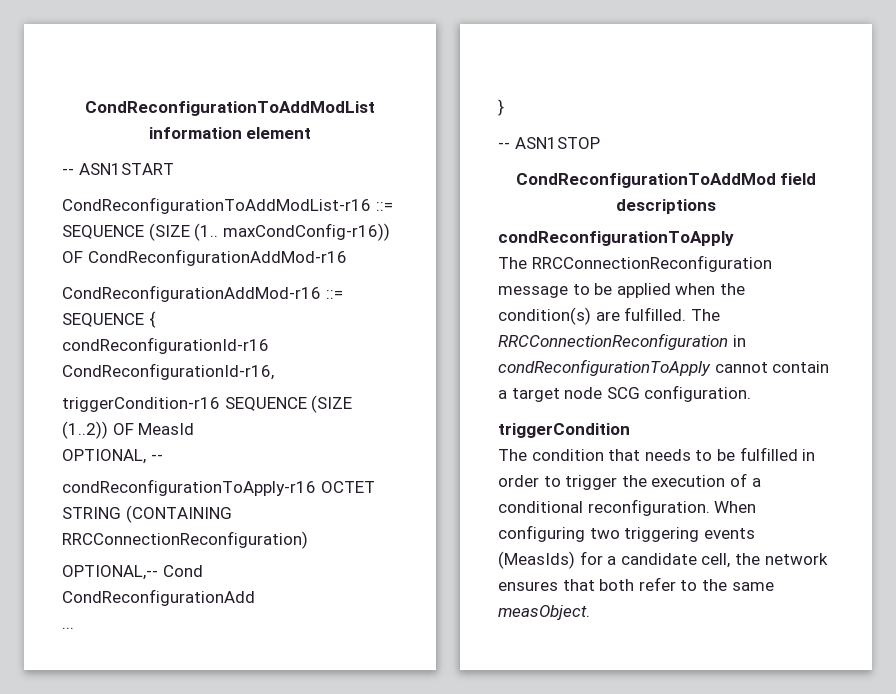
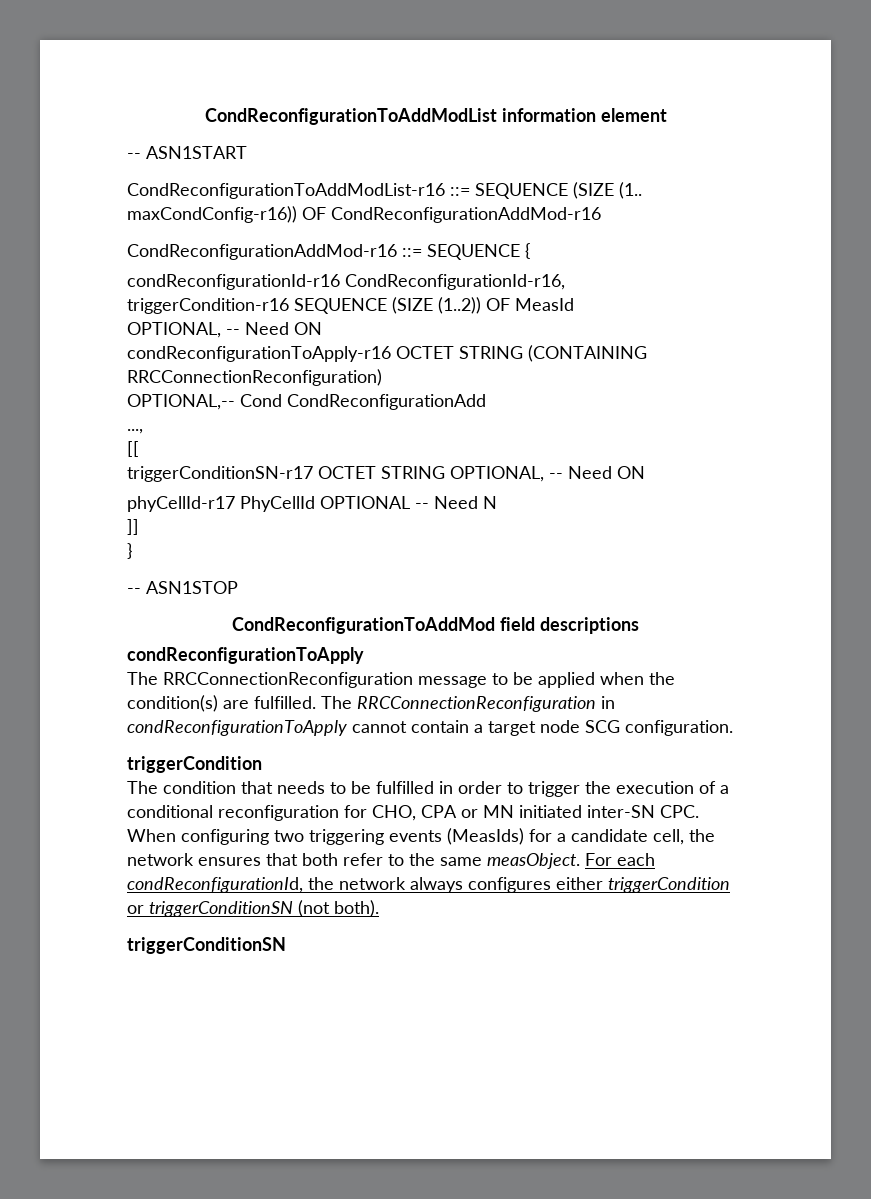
  triggerCondition-r16 SEQUENCE (SIZE (1..2)) OF MeasId
- OPTIONAL, --
+ OPTIONAL, -- Need ON
- ...
+ ...,
+ [[
+ triggerConditionSN-r17 OCTET STRING OPTIONAL, -- Need ON
+ phyCellId-r17 PhyCellId OPTIONAL -- Need N
+ ]]
- The condition that needs to be fulfilled in order to trigger the execution of a conditional reconfiguration. When configuring two triggering events (MeasIds) for a candidate cell, the network ensures that both refer to the same measObject.
+ The condition that needs to be fulfilled in order to trigger the execution of a conditional reconfiguration for CHO, CPA or MN initiated inter-SN CPC. When configuring two triggering events (MeasIds) for a candidate cell, the network ensures that both refer to the same measObject.
+ For each condReconfigurationId, the network always configures either triggerCondition or triggerConditionSN (not both).
+ triggerConditionSN

